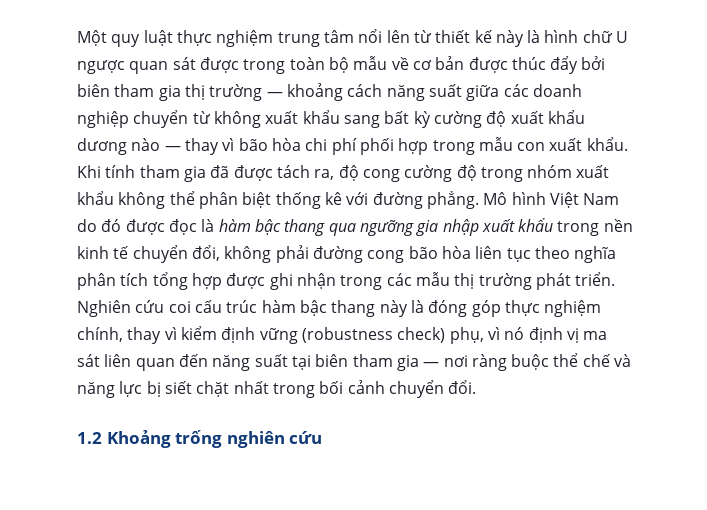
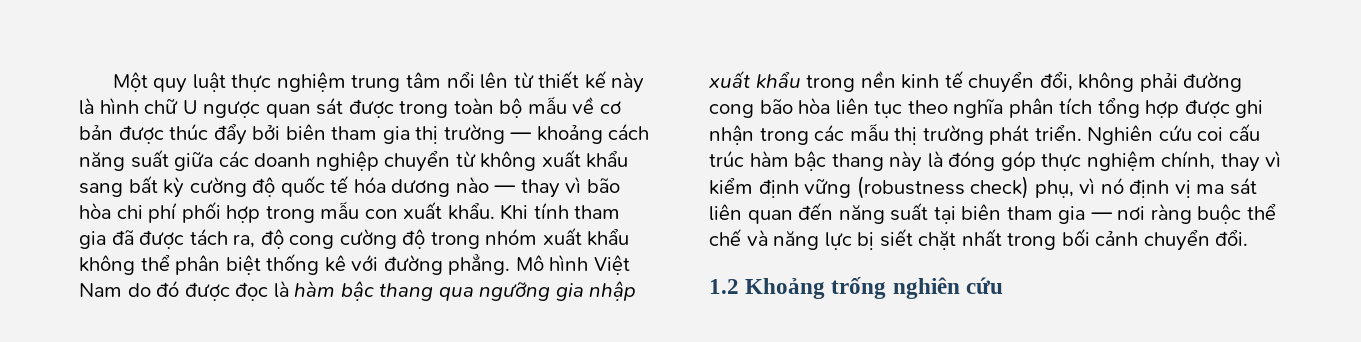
- Một quy luật thực nghiệm trung tâm nổi lên từ thiết kế này là hình chữ U ngược quan sát được trong toàn bộ mẫu về cơ bản được thúc đẩy bởi biên tham gia thị trường — khoảng cách năng suất giữa các doanh nghiệp chuyển từ không xuất khẩu sang bất kỳ cường độ xuất khẩu dương nào — thay vì bão hòa chi phí phối hợp trong mẫu con xuất khẩu.
+ Một quy luật thực nghiệm trung tâm nổi lên từ thiết kế này là hình chữ U ngược quan sát được trong toàn bộ mẫu về cơ bản được thúc đẩy bởi biên tham gia thị trường — khoảng cách năng suất giữa các doanh nghiệp chuyển từ không xuất khẩu sang bất kỳ cường độ quốc tế hóa dương nào — thay vì bão hòa chi phí phối hợp trong mẫu con xuất khẩu.

